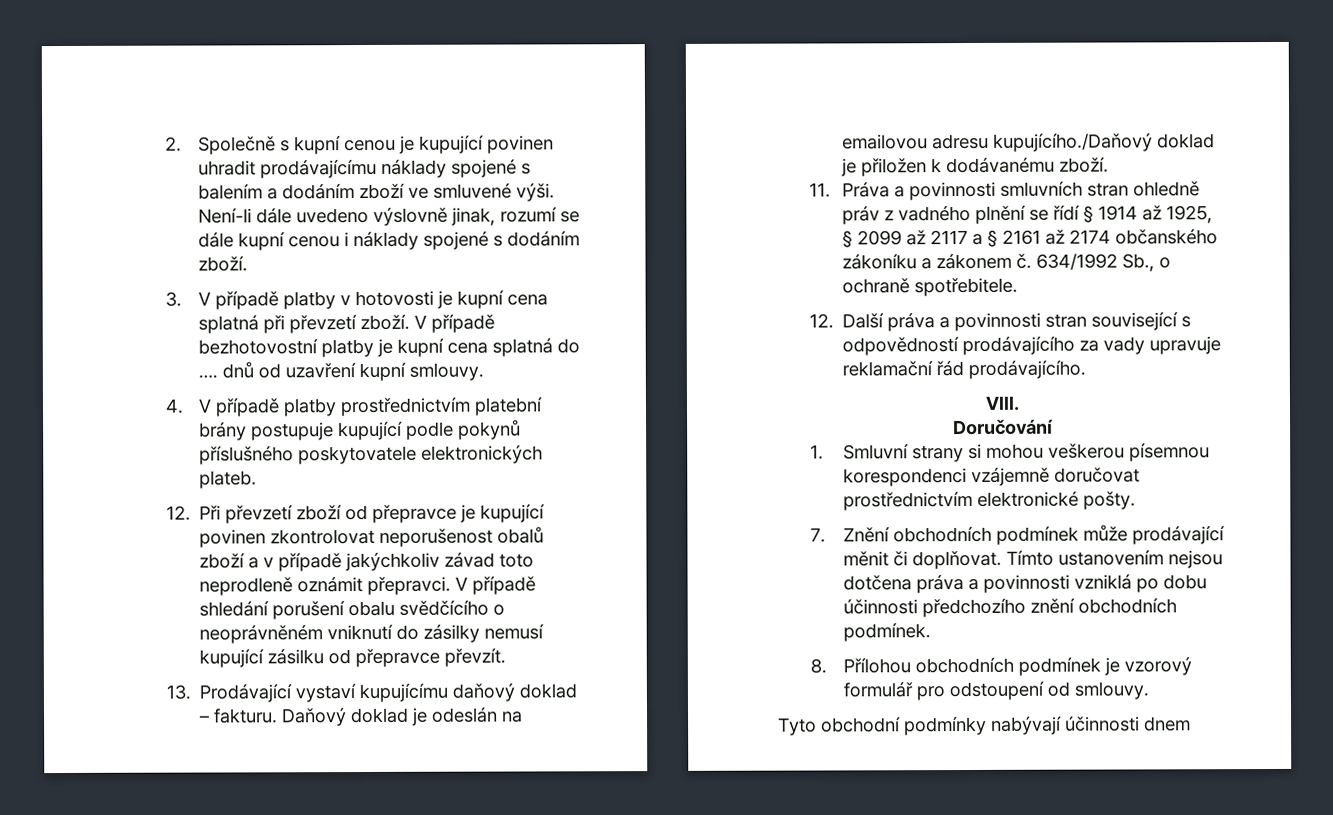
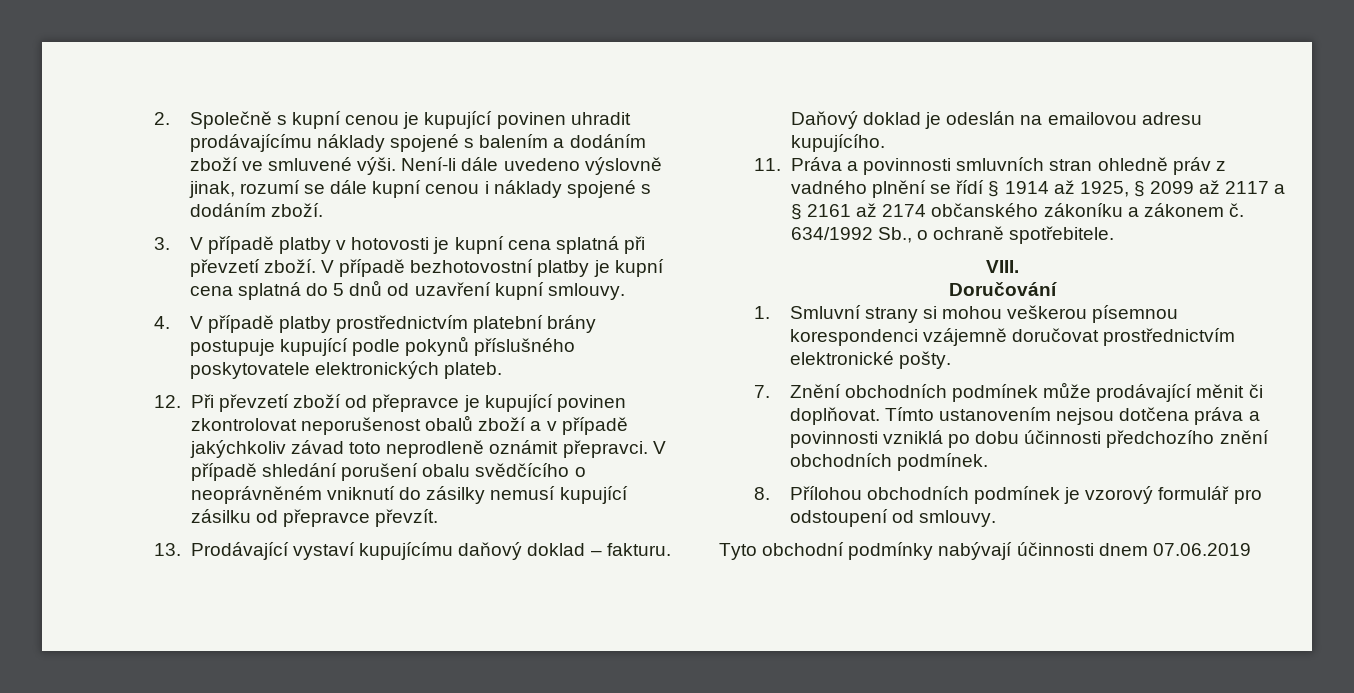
- V případě bezhotovostní platby je kupní cena splatná do …. dnů od uzavření kupní smlouvy.
+ V případě bezhotovostní platby je kupní cena splatná do 5 dnů od uzavření kupní smlouvy.
- Daňový doklad je odeslán na emailovou adresu kupujícího./Daňový doklad je přiložen k dodávanému zboží.
+ Daňový doklad je odeslán na emailovou adresu kupujícího.
- 12. Další práva a povinnosti stran související s odpovědností prodávajícího za vady upravuje reklamační řád prodávajícího.
- Tyto obchodní podmínky nabývají účinnosti dnem
+ Tyto obchodní podmínky nabývají účinnosti dnem 07.06.2019

